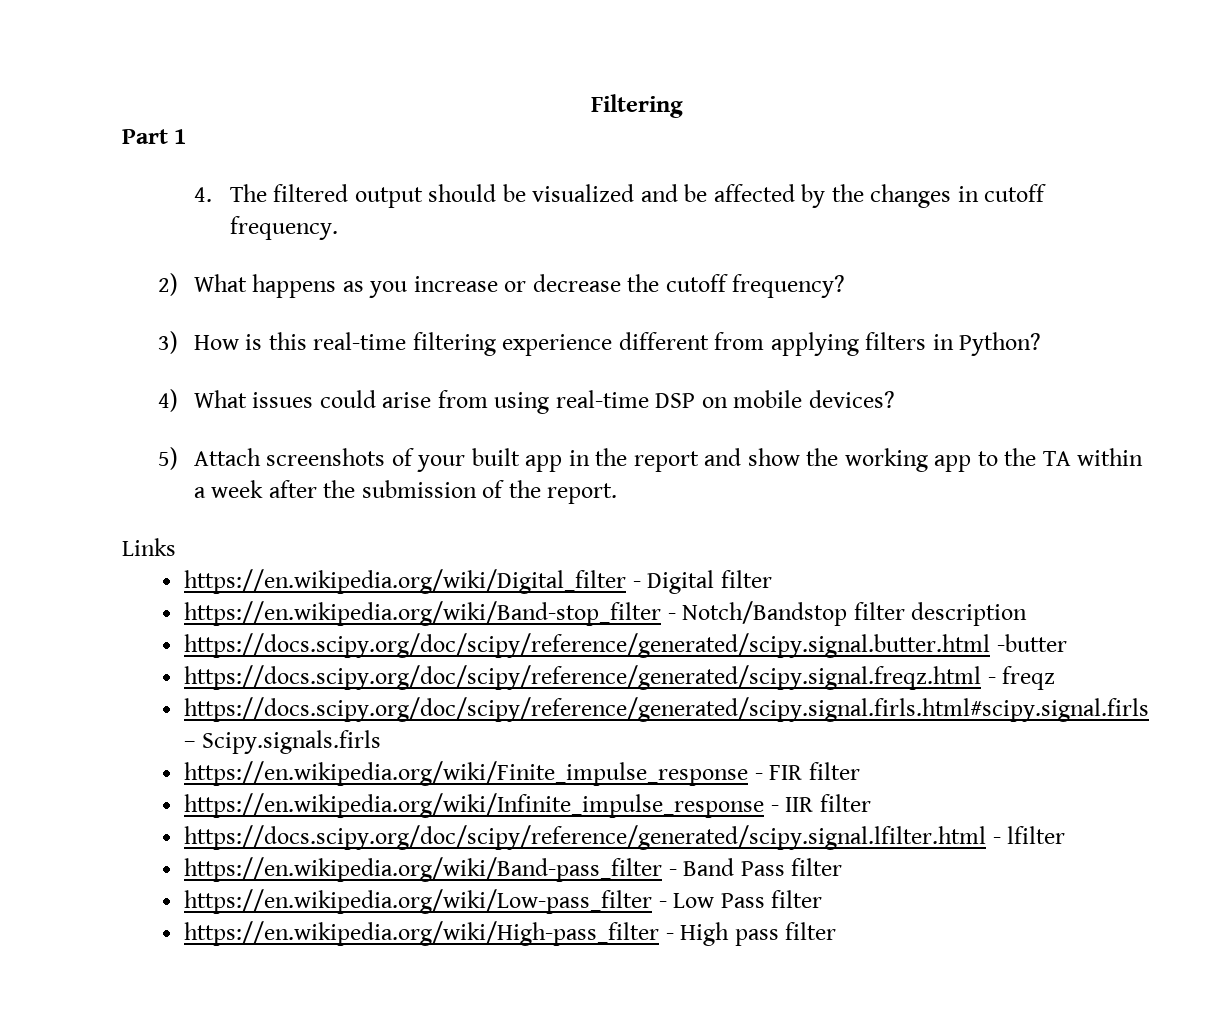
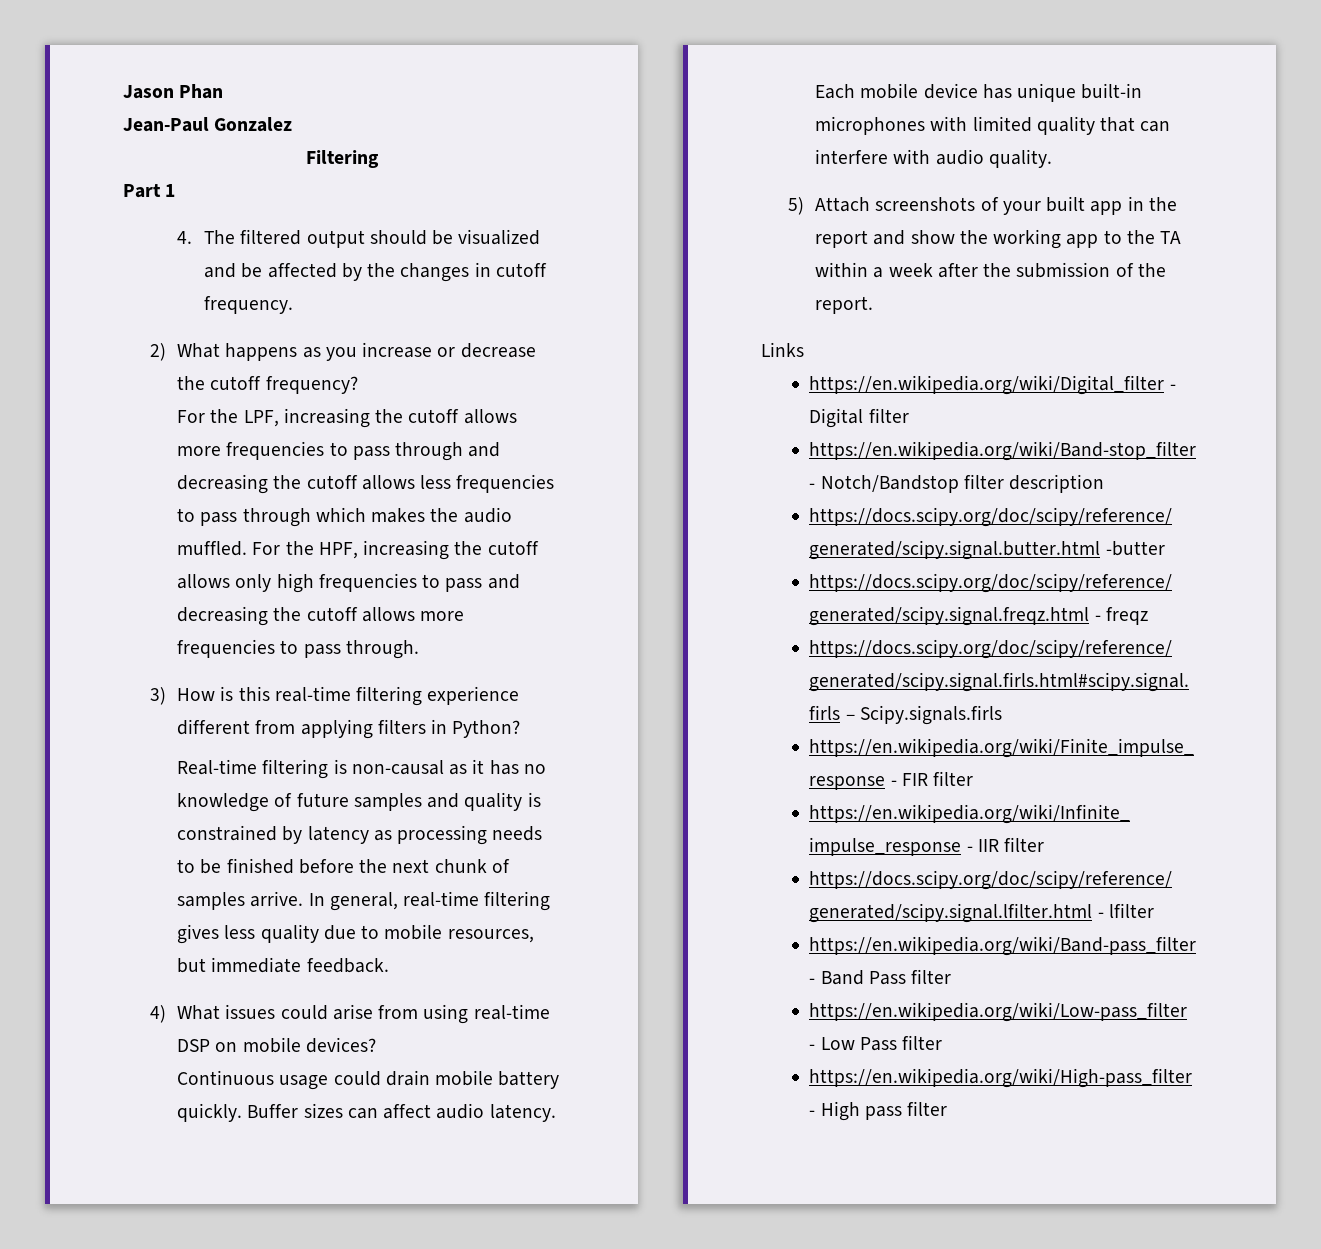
+ Jason Phan
+ Jean-Paul Gonzalez
+ For the LPF, increasing the cutoff allows more frequencies to pass through and decreasing the cutoff allows less frequencies to pass through which makes the audio muffled. For the HPF, increasing the cutoff allows only high frequencies to pass and decreasing the cutoff allows more frequencies to pass through.
+ Real-time filtering is non-causal as it has no knowledge of future samples and quality is constrained by latency as processing needs to be finished before the next chunk of samples arrive. In general, real-time filtering gives less quality due to mobile resources, but immediate feedback.
+ Continuous usage could drain mobile battery quickly. Buffer sizes can affect audio latency. Each mobile device has unique built-in microphones with limited quality that can interfere with audio quality.

